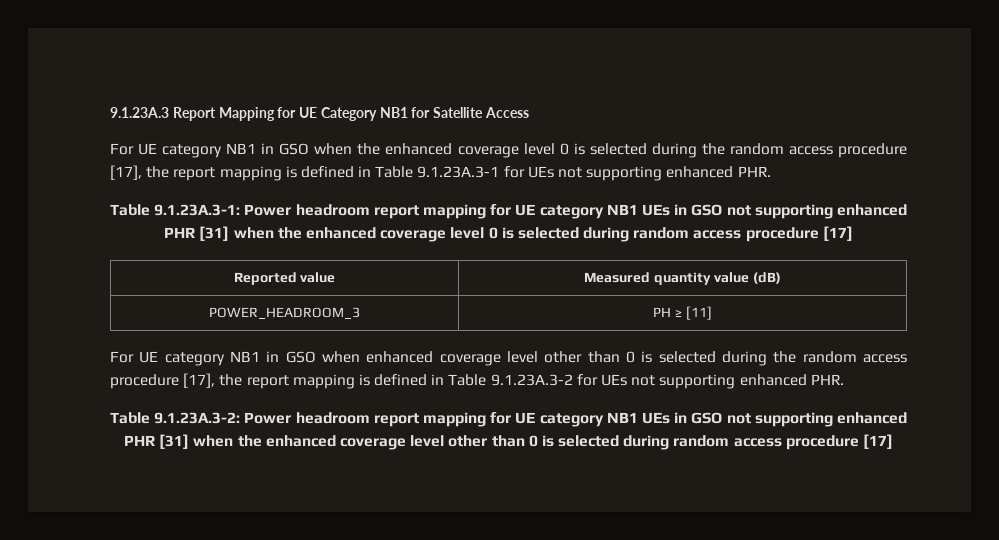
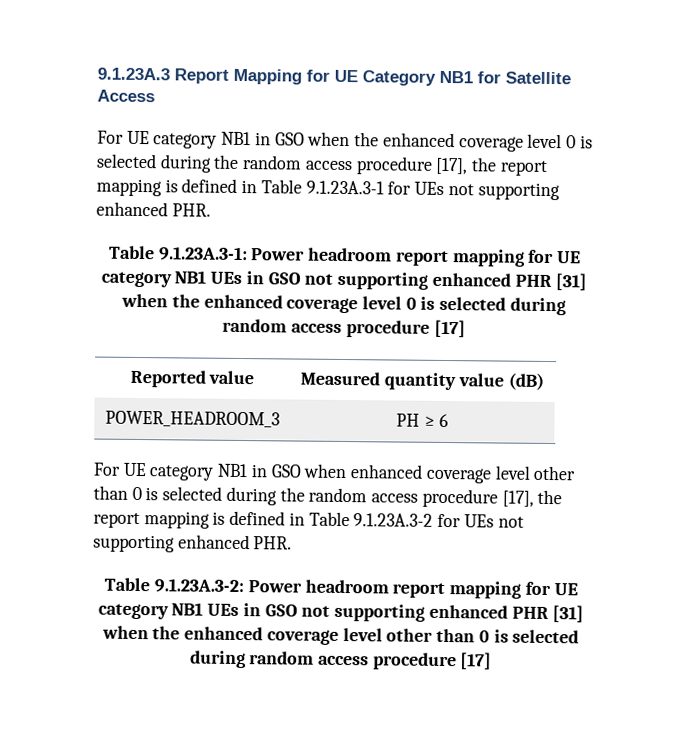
- POWER_HEADROOM_3 | PH ≥ [11]
+ POWER_HEADROOM_3 | PH ≥ 6

